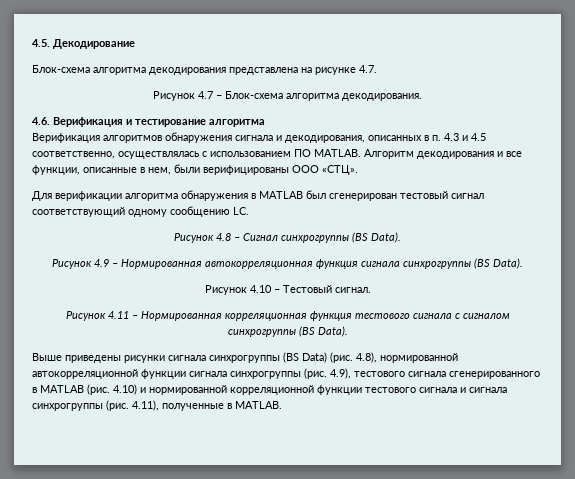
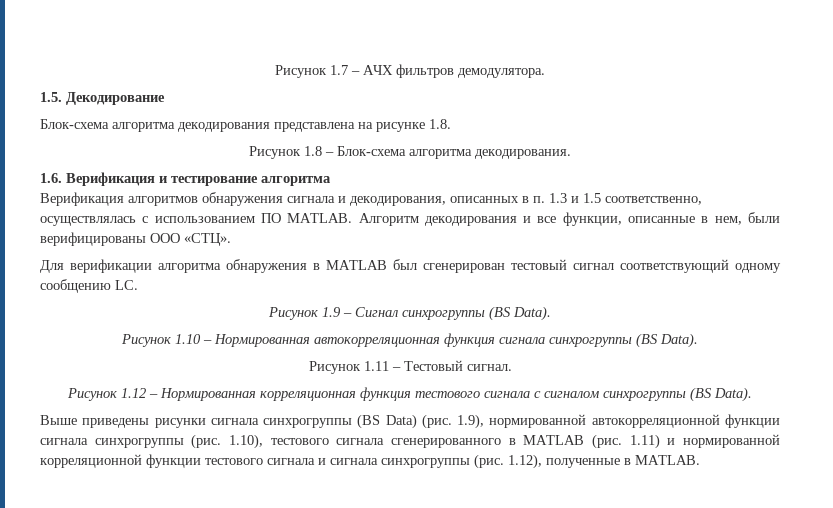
- 4.5. Декодирование
+ Рисунок 1.7 – АЧХ фильтров демодулятора.
+ 1.5. Декодирование
- Блок-схема алгоритма декодирования представлена на рисунке 4.7.
- Рисунок 4.7 – Блок-схема алгоритма декодирования.
+ Блок-схема алгоритма декодирования представлена на рисунке 1.8.
+ Рисунок 1.8 – Блок-схема алгоритма декодирования.
- 4.6. Верификация и тестирование алгоритма
+ 1.6. Верификация и тестирование алгоритма
- Верификация алгоритмов обнаружения сигнала и декодирования, описанных в п. 4.3 и 4.5 соответственно, осуществлялась с использованием ПО MATLAB.
+ Верификация алгоритмов обнаружения сигнала и декодирования, описанных в п. 1.3 и 1.5 соответственно, осуществлялась с использованием ПО MATLAB.
- Рисунок 4.8 – Сигнал синхрогруппы (BS Data).
+ Рисунок 1.9 – Сигнал синхрогруппы (BS Data).
- Рисунок 4.9 – Нормированная автокорреляционная функция сигнала синхрогруппы (BS Data).
+ Рисунок 1.10 – Нормированная автокорреляционная функция сигнала синхрогруппы (BS Data).
- Рисунок 4.10 – Тестовый сигнал.
+ Рисунок 1.11 – Тестовый сигнал.
- Рисунок 4.11 – Нормированная корреляционная функция тестового сигнала с сигналом синхрогруппы (BS Data).
+ Рисунок 1.12 – Нормированная корреляционная функция тестового сигнала с сигналом синхрогруппы (BS Data).
- 4.8), нормированной автокорреляционной функции сигнала синхрогруппы (рис.
+ 1.9), нормированной автокорреляционной функции сигнала синхрогруппы (рис.
- 4.9), тестового сигнала сгенерированного в MATLAB (рис.
+ 1.10), тестового сигнала сгенерированного в MATLAB (рис.
- 4.10) и нормированной корреляционной функции тестового сигнала и сигнала синхрогруппы (рис.
+ 1.11) и нормированной корреляционной функции тестового сигнала и сигнала синхрогруппы (рис.
- 4.11), полученные в MATLAB.
+ 1.12), полученные в MATLAB.

